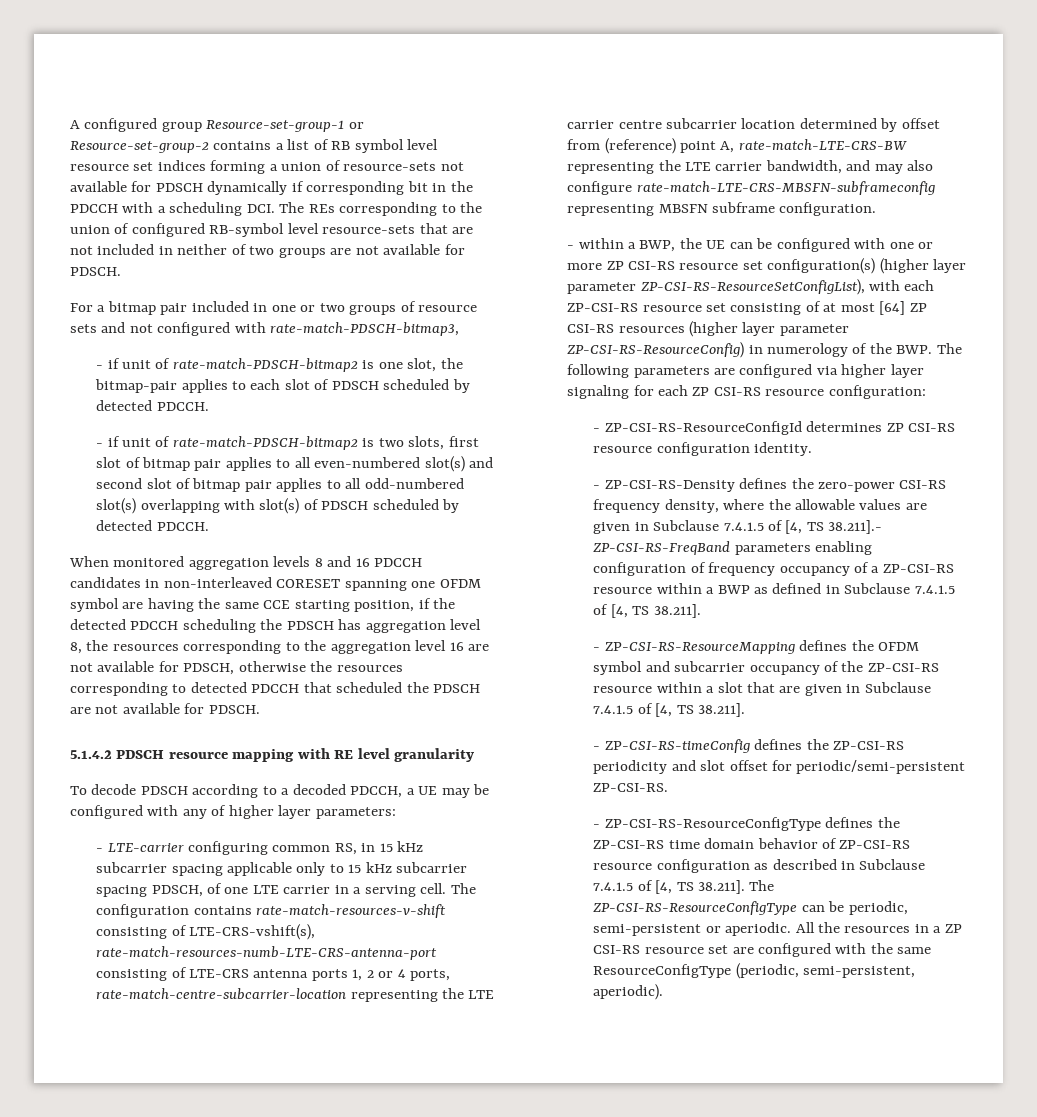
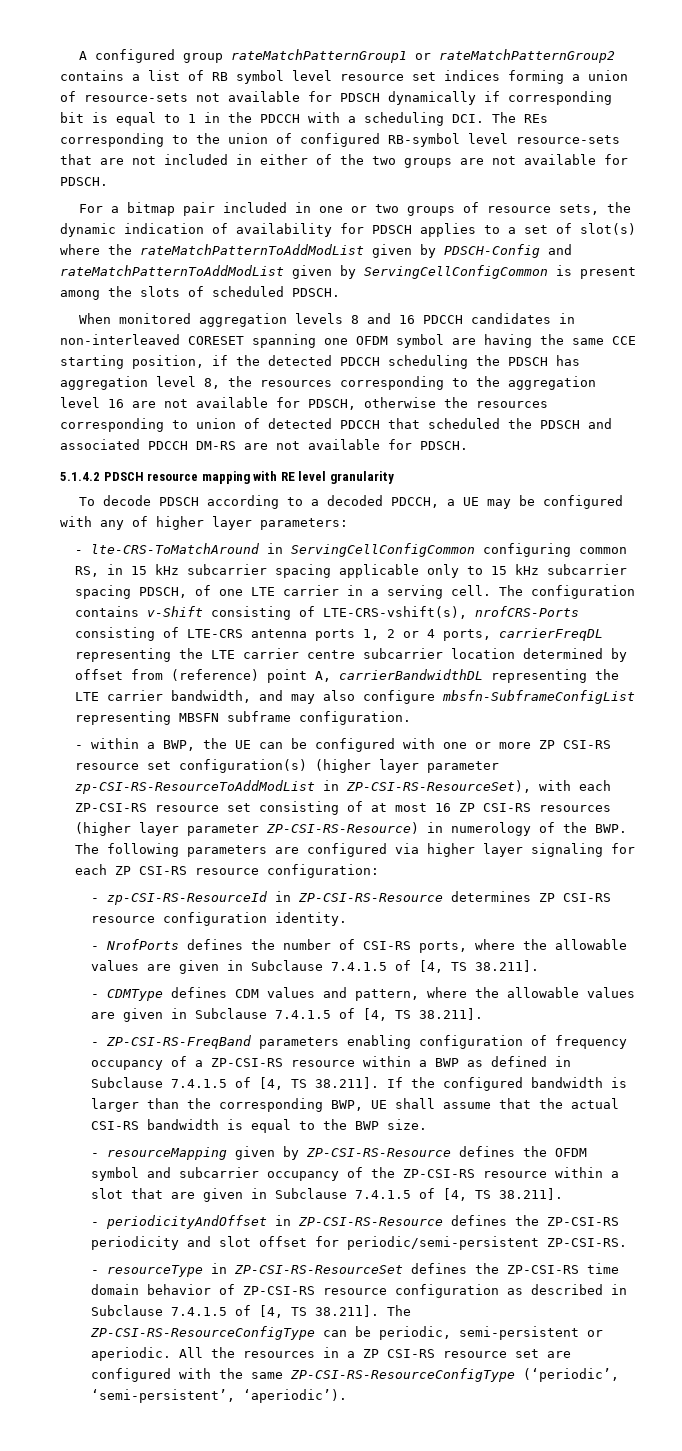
- A configured group Resource-set-group-1 or Resource-set-group-2 contains a list of RB symbol level resource set indices forming a union of resource-sets not available for PDSCH dynamically if corresponding bit in the PDCCH with a scheduling DCI. The REs corresponding to the union of configured RB-symbol level resource-sets that are not included in neither of two groups are not available for PDSCH.
+ A configured group rateMatchPatternGroup1 or rateMatchPatternGroup2 contains a list of RB symbol level resource set indices forming a union of resource-sets not available for PDSCH dynamically if corresponding bit is equal to 1 in the PDCCH with a scheduling DCI. The REs corresponding to the union of configured RB-symbol level resource-sets that are not included in either of the two groups are not available for PDSCH.
- For a bitmap pair included in one or two groups of resource sets and not configured with rate-match-PDSCH-bitmap3,
- - if unit of rate-match-PDSCH-bitmap2 is one slot, the bitmap-pair applies to each slot of PDSCH scheduled by detected PDCCH.
- - if unit of rate-match-PDSCH-bitmap2 is two slots, first slot of bitmap pair applies to all even-numbered slot(s) and second slot of bitmap pair applies to all odd-numbered slot(s) overlapping with slot(s) of PDSCH scheduled by detected PDCCH.
+ For a bitmap pair included in one or two groups of resource sets, the dynamic indication of availability for PDSCH applies to a set of slot(s) where the rateMatchPatternToAddModList given by PDSCH-Config and rateMatchPatternToAddModList given by ServingCellConfigCommon is present among the slots of scheduled PDSCH.
- When monitored aggregation levels 8 and 16 PDCCH candidates in non-interleaved CORESET spanning one OFDM symbol are having the same CCE starting position, if the detected PDCCH scheduling the PDSCH has aggregation level 8, the resources corresponding to the aggregation level 16 are not available for PDSCH, otherwise the resources corresponding to detected PDCCH that scheduled the PDSCH are not available for PDSCH.
+ When monitored aggregation levels 8 and 16 PDCCH candidates in non-interleaved CORESET spanning one OFDM symbol are having the same CCE starting position, if the detected PDCCH scheduling the PDSCH has aggregation level 8, the resources corresponding to the aggregation level 16 are not available for PDSCH, otherwise the resources corresponding to union of detected PDCCH that scheduled the PDSCH and associated PDCCH DM-RS are not available for PDSCH.
- - LTE-carrier configuring common RS, in 15 kHz subcarrier spacing applicable only to 15 kHz subcarrier spacing PDSCH, of one LTE carrier in a serving cell.
+ - lte-CRS-ToMatchAround in ServingCellConfigCommon configuring common RS, in 15 kHz subcarrier spacing applicable only to 15 kHz subcarrier spacing PDSCH, of one LTE carrier in a serving cell.
- The configuration contains rate-match-resources-v-shift consisting of LTE-CRS-vshift(s), rate-match-resources-numb-LTE-CRS-antenna-port consisting of LTE-CRS antenna ports 1, 2 or 4 ports, rate-match-centre-subcarrier-location representing the LTE carrier centre subcarrier location determined by offset from (reference) point A, rate-match-LTE-CRS-BW representing the LTE carrier bandwidth, and may also configure rate-match-LTE-CRS-MBSFN-subframeconfig representing MBSFN subframe configuration.
+ The configuration contains v-Shift consisting of LTE-CRS-vshift(s), nrofCRS-Ports consisting of LTE-CRS antenna ports 1, 2 or 4 ports, carrierFreqDL representing the LTE carrier centre subcarrier location determined by offset from (reference) point A, carrierBandwidthDL representing the LTE carrier bandwidth, and may also configure mbsfn-SubframeConfigList representing MBSFN subframe configuration.
- - within a BWP, the UE can be configured with one or more ZP CSI-RS resource set configuration(s) (higher layer parameter ZP-CSI-RS-ResourceSetConfigList), with each ZP-CSI-RS resource set consisting of at most [64] ZP CSI-RS resources (higher layer parameter ZP-CSI-RS-ResourceConfig) in numerology of the BWP. The following parameters are configured via higher layer signaling for each ZP CSI-RS resource configuration:
+ - within a BWP, the UE can be configured with one or more ZP CSI-RS resource set configuration(s) (higher layer parameter zp-CSI-RS-ResourceToAddModList in ZP-CSI-RS-ResourceSet), with each ZP-CSI-RS resource set consisting of at most 16 ZP CSI-RS resources (higher layer parameter ZP-CSI-RS-Resource) in numerology of the BWP. The following parameters are configured via higher layer signaling for each ZP CSI-RS resource configuration:
- - ZP-CSI-RS-ResourceConfigId determines ZP CSI-RS resource configuration identity.
+ - zp-CSI-RS-ResourceId in ZP-CSI-RS-Resource determines ZP CSI-RS resource configuration identity.
- - ZP-CSI-RS-Density defines the zero-power CSI-RS frequency density, where the allowable values are given in Subclause 7.4.1.5 of [4, TS 38.211].- ZP-CSI-RS-FreqBand parameters enabling configuration of frequency occupancy of a ZP-CSI-RS resource within a BWP as defined in Subclause 7.4.1.5 of [4, TS 38.211].
- - ZP-CSI-RS-ResourceMapping defines the OFDM symbol and subcarrier occupancy of the ZP-CSI-RS resource within a slot that are given in Subclause 7.4.1.5 of [4, TS 38.211].
+ - NrofPorts defines the number of CSI-RS ports, where the allowable values are given in Subclause 7.4.1.5 of [4, TS 38.211].
+ - CDMType defines CDM values and pattern, where the allowable values are given in Subclause 7.4.1.5 of [4, TS 38.211].
+ - ZP-CSI-RS-FreqBand parameters enabling configuration of frequency occupancy of a ZP-CSI-RS resource within a BWP as defined in Subclause 7.4.1.5 of [4, TS 38.211]. If the configured bandwidth is larger than the corresponding BWP, UE shall assume that the actual CSI-RS bandwidth is equal to the BWP size.
+ - resourceMapping given by ZP-CSI-RS-Resource defines the OFDM symbol and subcarrier occupancy of the ZP-CSI-RS resource within a slot that are given in Subclause 7.4.1.5 of [4, TS 38.211].
- - ZP-CSI-RS-timeConfig defines the ZP-CSI-RS periodicity and slot offset for periodic/semi-persistent ZP-CSI-RS.
+ - periodicityAndOffset in ZP-CSI-RS-Resource defines the ZP-CSI-RS periodicity and slot offset for periodic/semi-persistent ZP-CSI-RS.
- - ZP-CSI-RS-ResourceConfigType defines the ZP-CSI-RS time domain behavior of ZP-CSI-RS resource configuration as described in Subclause 7.4.1.5 of [4, TS 38.211]. The ZP-CSI-RS-ResourceConfigType can be periodic, semi-persistent or aperiodic.
+ - resourceType in ZP-CSI-RS-ResourceSet defines the ZP-CSI-RS time domain behavior of ZP-CSI-RS resource configuration as described in Subclause 7.4.1.5 of [4, TS 38.211]. The ZP-CSI-RS-ResourceConfigType can be periodic, semi-persistent or aperiodic.
- All the resources in a ZP CSI-RS resource set are configured with the same ResourceConfigType (periodic, semi-persistent, aperiodic).
+ All the resources in a ZP CSI-RS resource set are configured with the same ZP-CSI-RS-ResourceConfigType (‘periodic’, ‘semi-persistent’, ‘aperiodic’).

